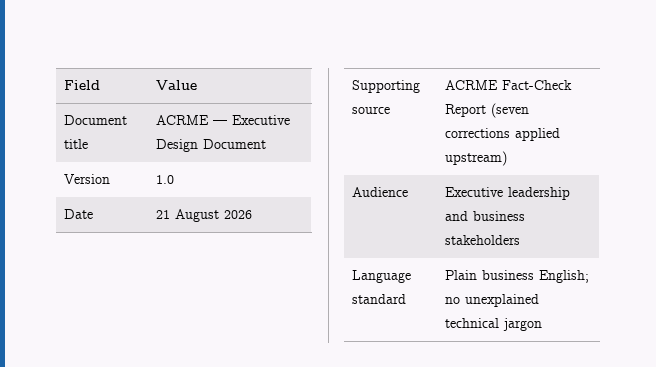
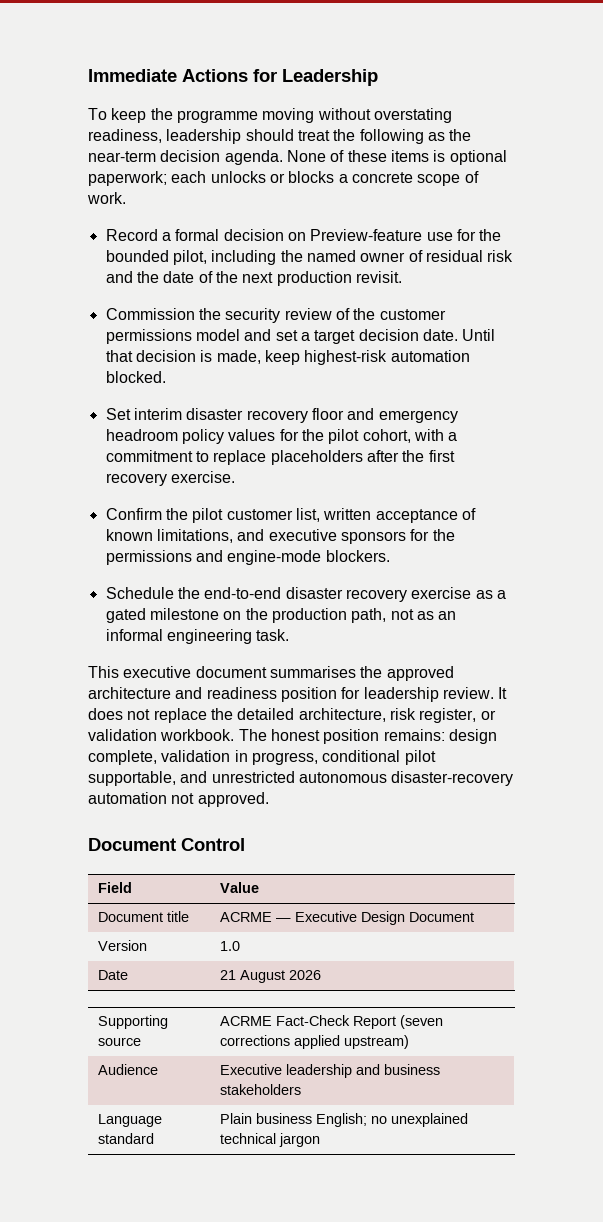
+ Immediate Actions for Leadership
+ To keep the programme moving without overstating readiness, leadership should treat the following as the near-term decision agenda. None of these items is optional paperwork; each unlocks or blocks a concrete scope of work.
+ Record a formal decision on Preview-feature use for the bounded pilot, including the named owner of residual risk and the date of the next production revisit.
+ Commission the security review of the customer permissions model and set a target decision date. Until that decision is made, keep highest-risk automation blocked.
+ Set interim disaster recovery floor and emergency headroom policy values for the pilot cohort, with a commitment to replace placeholders after the first recovery exercise.
+ Confirm the pilot customer list, written acceptance of known limitations, and executive sponsors for the permissions and engine-mode blockers.
+ Schedule the end-to-end disaster recovery exercise as a gated milestone on the production path, not as an informal engineering task.
+ This executive document summarises the approved architecture and readiness position for leadership review. It does not replace the detailed architecture, risk register, or validation workbook. The honest position remains: design complete, validation in progress, conditional pilot supportable, and unrestricted autonomous disaster-recovery automation not approved.
+ Document Control

